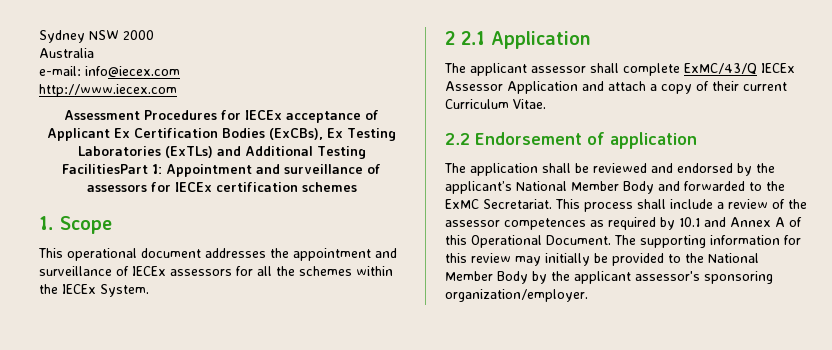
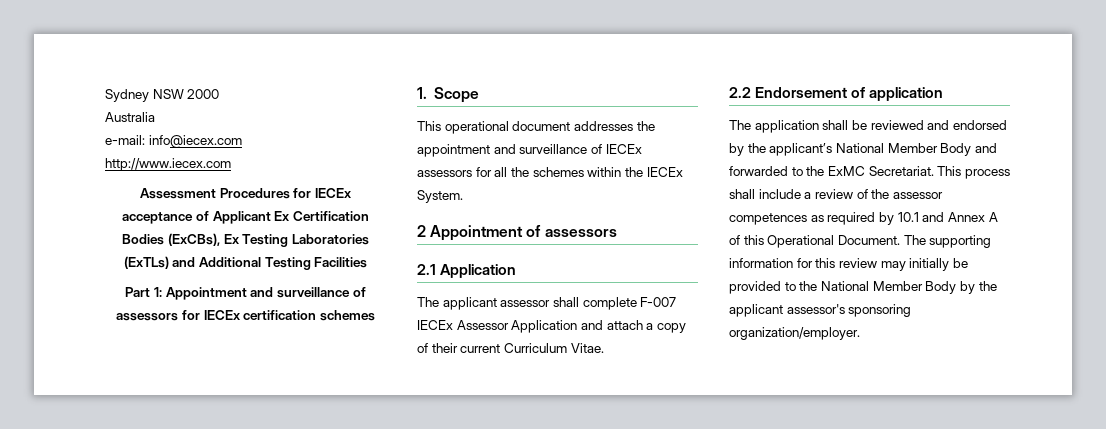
- Assessment Procedures for IECEx acceptance of Applicant Ex Certification Bodies (ExCBs), Ex Testing Laboratories (ExTLs) and Additional Testing FacilitiesPart 1: Appointment and surveillance of assessors for IECEx certification schemes
+ Assessment Procedures for IECEx acceptance of Applicant Ex Certification Bodies (ExCBs), Ex Testing Laboratories (ExTLs) and Additional Testing Facilities
+ Part 1: Appointment and surveillance of assessors for IECEx certification schemes
- 2 2.1 Application
+ 2 Appointment of assessors
+ 2.1 Application
- The applicant assessor shall complete ExMC/43/Q IECEx Assessor Application and attach a copy of their current Curriculum Vitae.
+ The applicant assessor shall complete F-007 IECEx Assessor Application and attach a copy of their current Curriculum Vitae.

